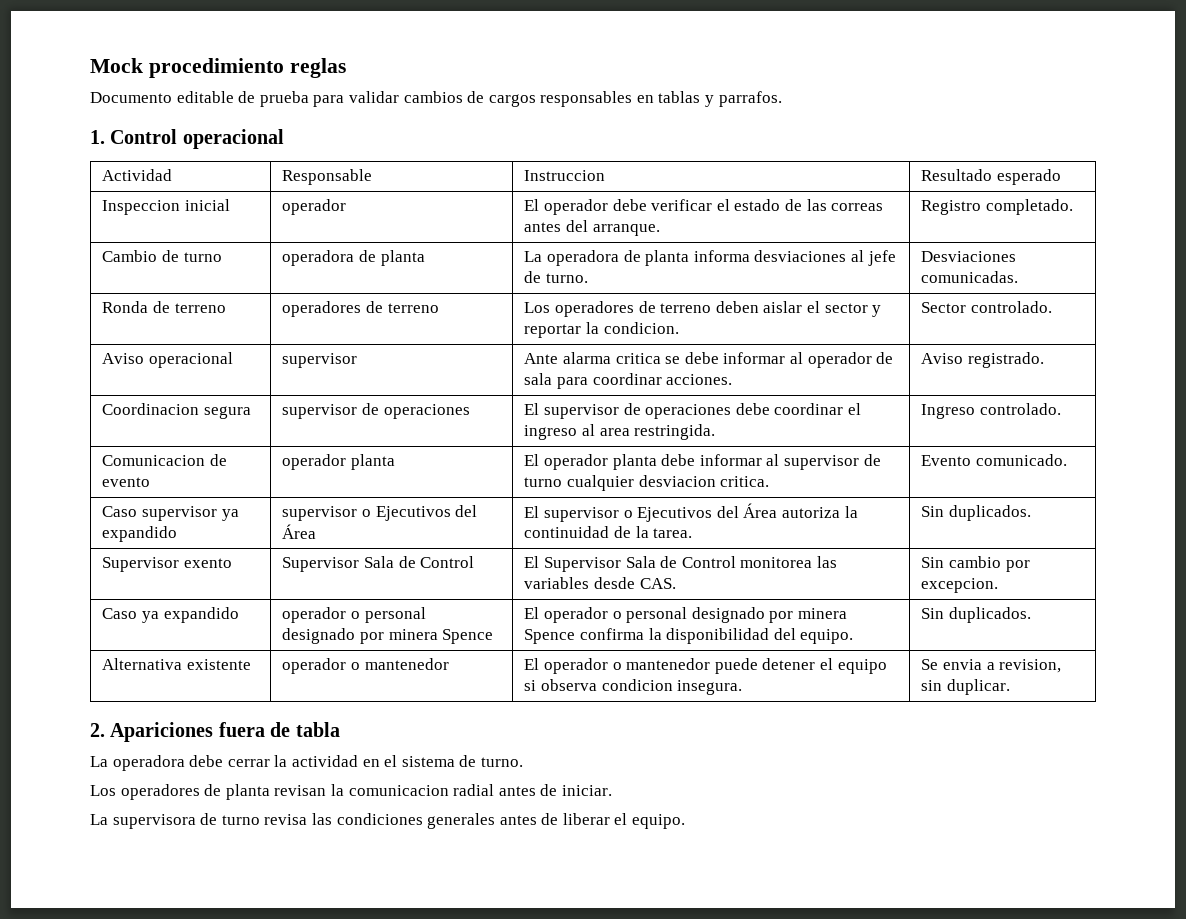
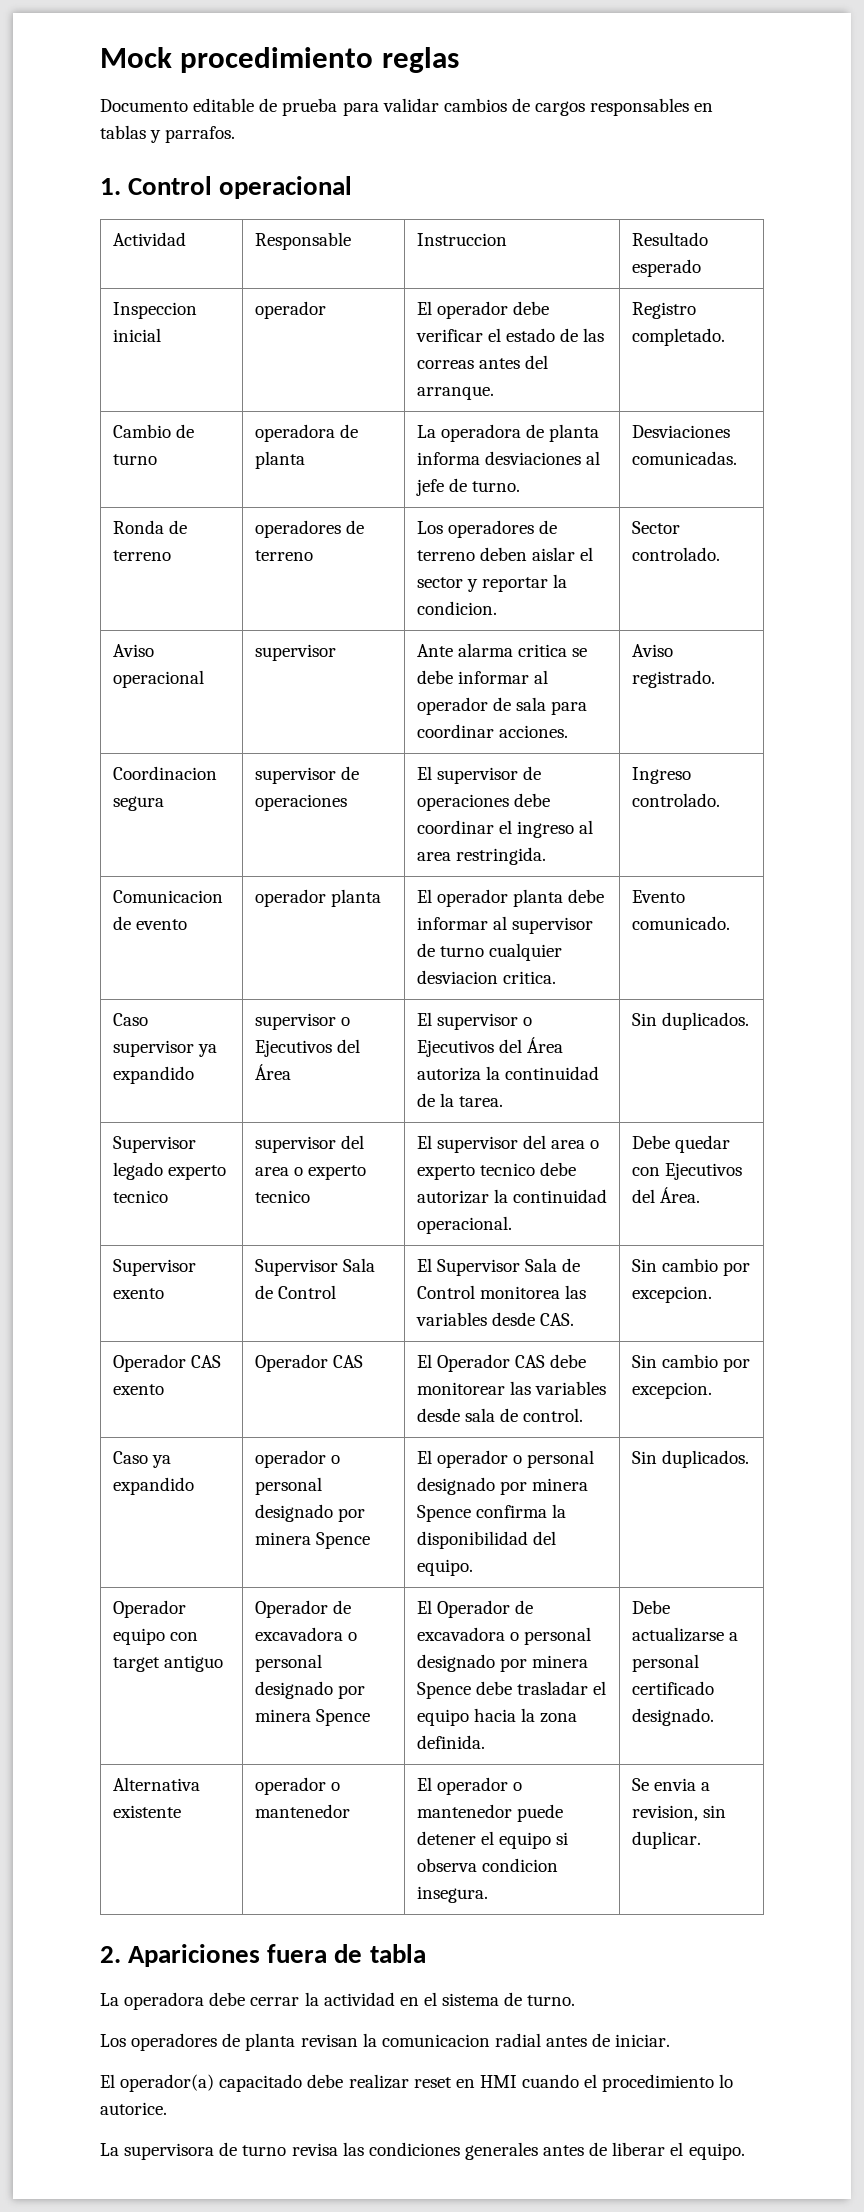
+ Supervisor legado experto tecnico | supervisor del area o experto tecnico | El supervisor del area o experto tecnico debe autorizar la continuidad operacional. | Debe quedar con Ejecutivos del Área.
+ Operador CAS exento | Operador CAS | El Operador CAS debe monitorear las variables desde sala de control. | Sin cambio por excepcion.
+ Operador equipo con target antiguo | Operador de excavadora o personal designado por minera Spence | El Operador de excavadora o personal designado por minera Spence debe trasladar el equipo hacia la zona definida. | Debe actualizarse a personal certificado designado.
+ El operador(a) capacitado debe realizar reset en HMI cuando el procedimiento lo autorice.

